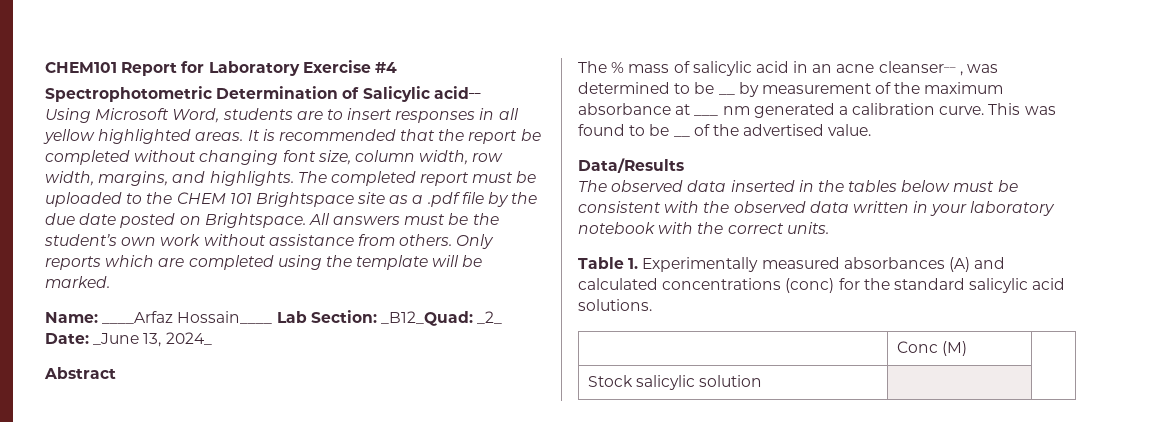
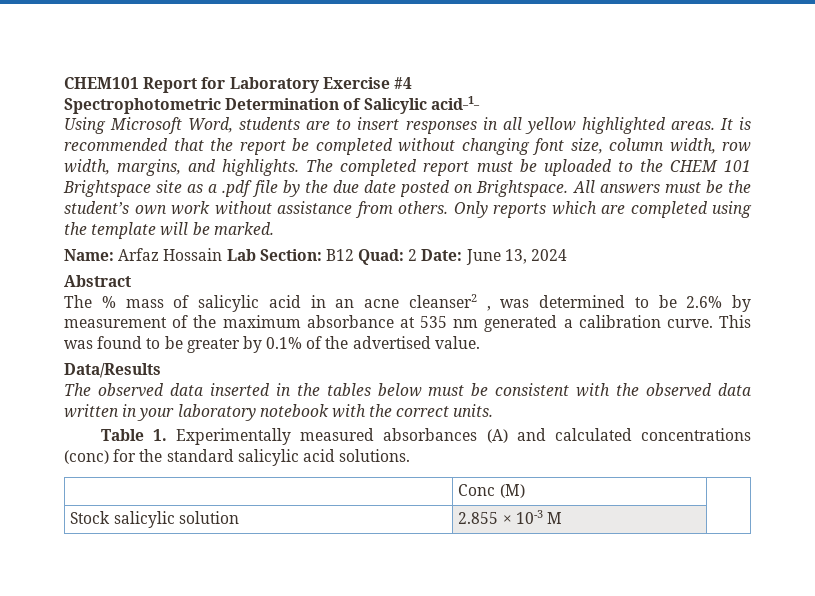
- Spectrophotometric Determination of Salicylic acid__
+ Spectrophotometric Determination of Salicylic acid_1_
- Name: ____Arfaz Hossain____ Lab Section: _B12_Quad: _2_ Date: _June 13, 2024_
+ Name: Arfaz Hossain Lab Section: B12 Quad: 2 Date: June 13, 2024
- The % mass of salicylic acid in an acne cleanser__ , was determined to be __ by measurement of the maximum absorbance at ___ nm generated a calibration curve.
+ The % mass of salicylic acid in an acne cleanser2 , was determined to be 2.6% by measurement of the maximum absorbance at 535 nm generated a calibration curve.
- This was found to be __ of the advertised value.
+ This was found to be greater by 0.1% of the advertised value.
- Stock salicylic solution | |
+ Stock salicylic solution | 2.855 × 10-3 M |

